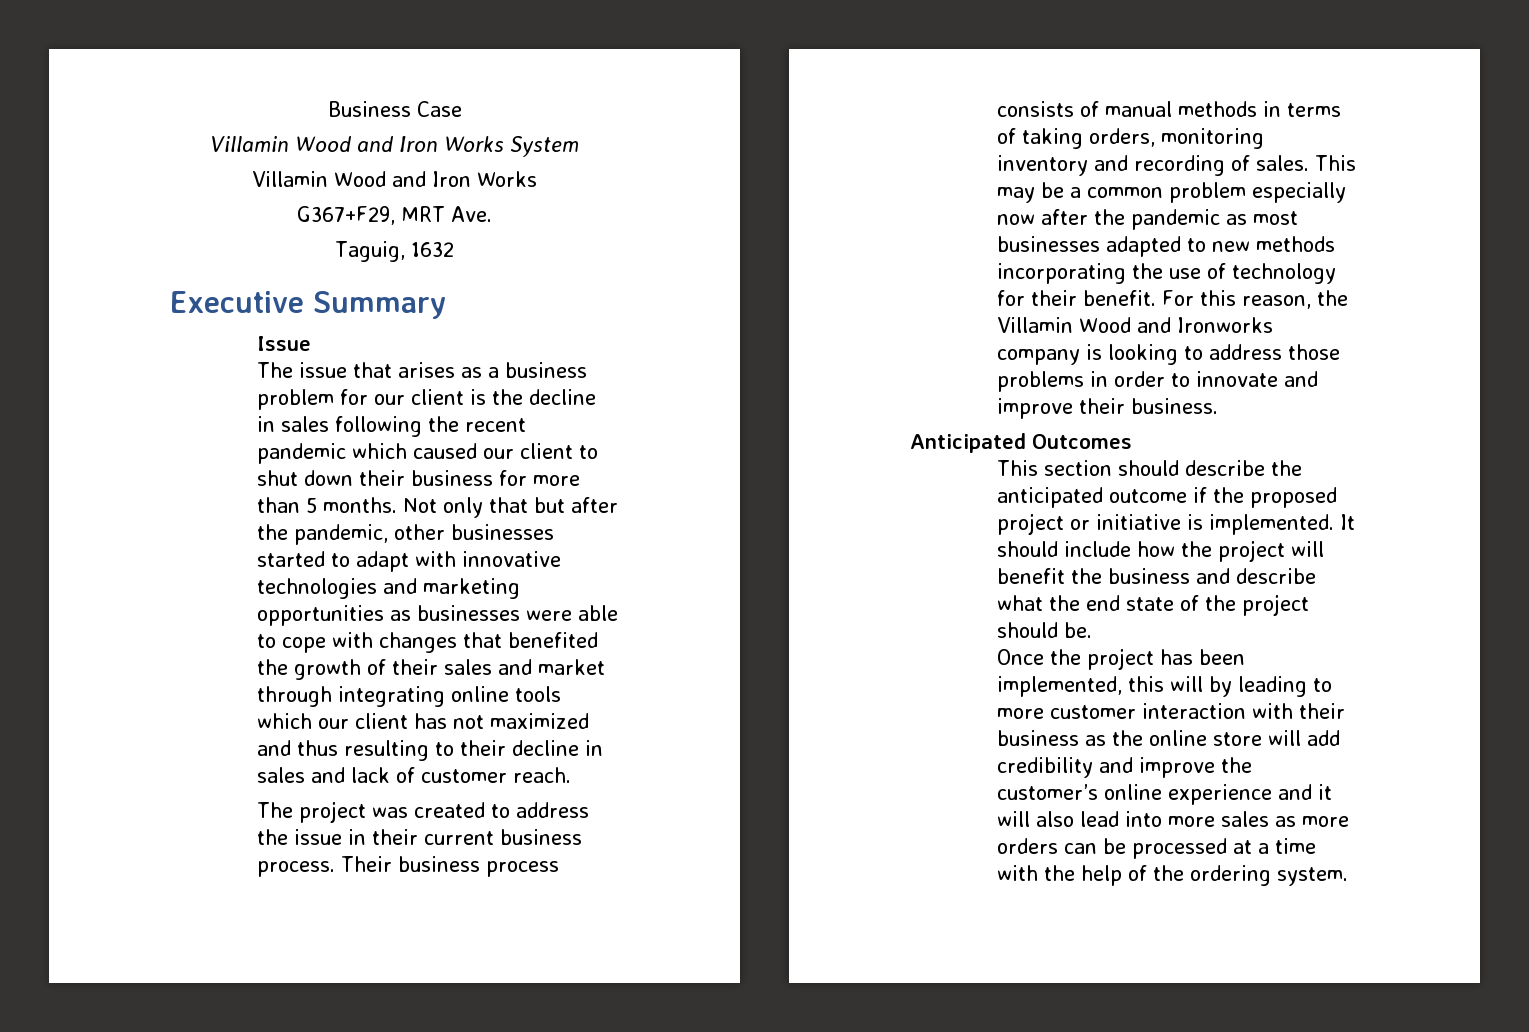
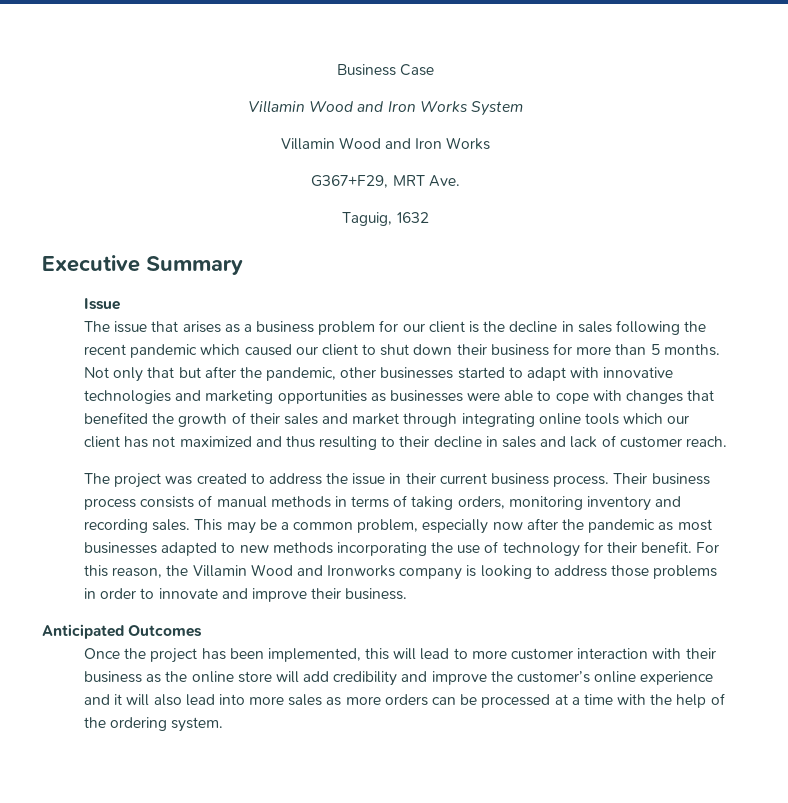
- Their business process consists of manual methods in terms of taking orders, monitoring inventory and recording of sales.
+ Their business process consists of manual methods in terms of taking orders, monitoring inventory and recording sales.
- This may be a common problem especially now after the pandemic as most businesses adapted to new methods incorporating the use of technology for their benefit.
+ This may be a common problem, especially now after the pandemic as most businesses adapted to new methods incorporating the use of technology for their benefit.
- This section should describe the anticipated outcome if the proposed project or initiative is implemented. It should include how the project will benefit the business and describe what the end state of the project should be.
- Once the project has been implemented, this will by leading to more customer interaction with their business as the online store will add credibility and improve the customer’s online experience and it will also lead into more sales as more orders can be processed at a time with the help of the ordering system.
+ Once the project has been implemented, this will lead to more customer interaction with their business as the online store will add credibility and improve the customer’s online experience and it will also lead into more sales as more orders can be processed at a time with the help of the ordering system.

